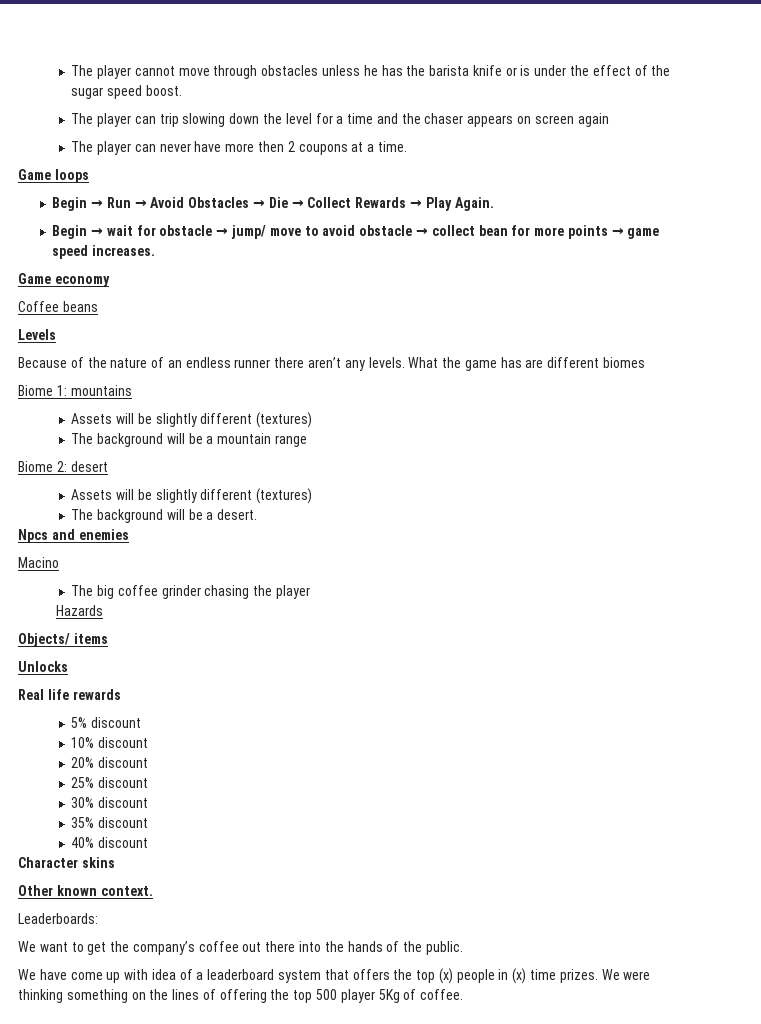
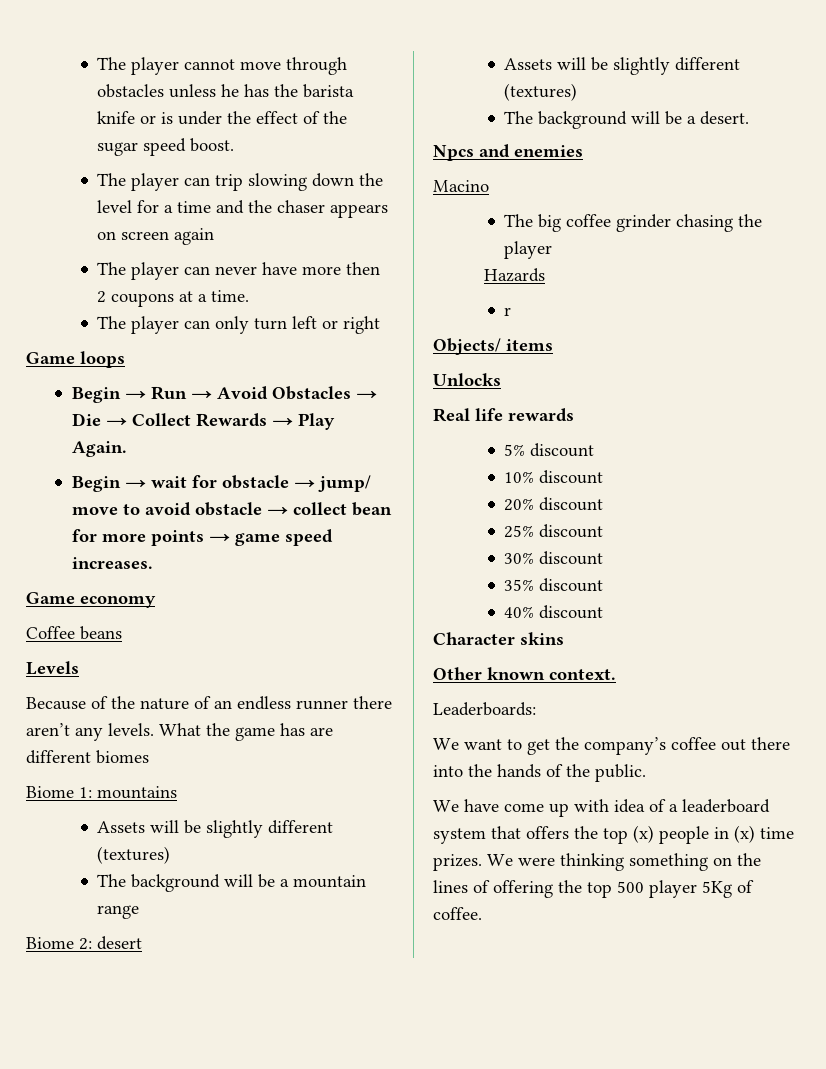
+ The player can only turn left or right
+ r

